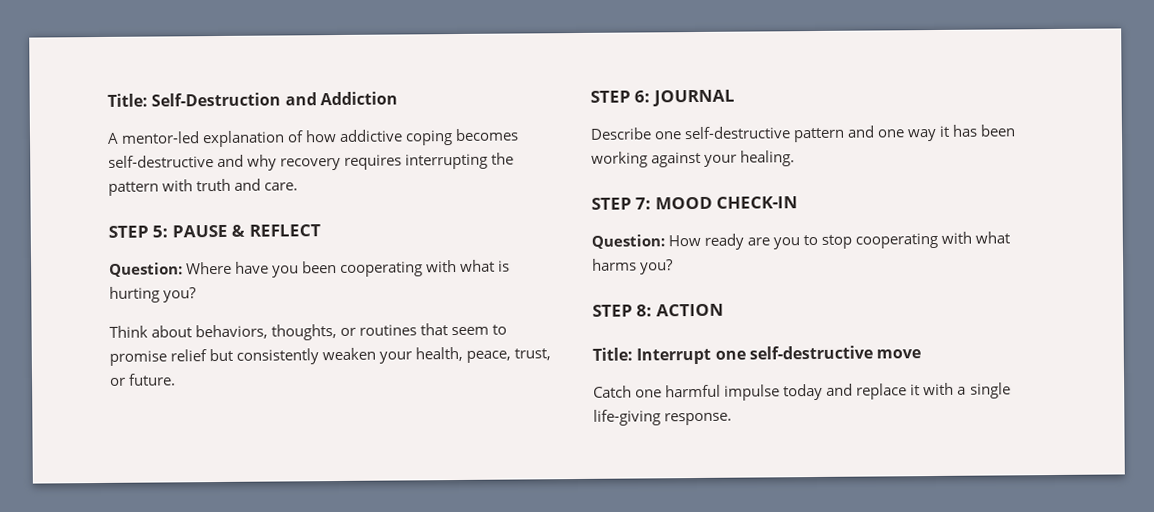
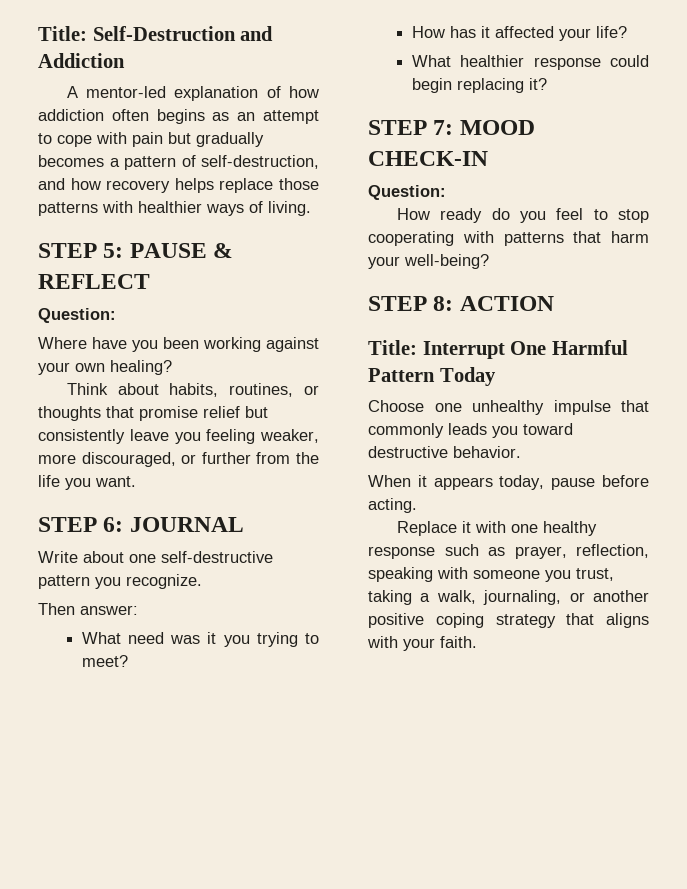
- A mentor-led explanation of how addictive coping becomes self-destructive and why recovery requires interrupting the pattern with truth and care.
+ A mentor-led explanation of how addiction often begins as an attempt to cope with pain but gradually becomes a pattern of self-destruction, and how recovery helps replace those patterns with healthier ways of living.
  STEP 5: PAUSE & REFLECT
- Question: Where have you been cooperating with what is hurting you?
- Think about behaviors, thoughts, or routines that seem to promise relief but consistently weaken your health, peace, trust, or future.
+ Question:
+ Where have you been working against your own healing?
+ Think about habits, routines, or thoughts that promise relief but consistently leave you feeling weaker, more discouraged, or further from the life you want.
- Describe one self-destructive pattern and one way it has been working against your healing.
+ Write about one self-destructive pattern you recognize.
+ Then answer:
+ What need was it you trying to meet?
+ How has it affected your life?
+ What healthier response could begin replacing it?
  STEP 7: MOOD CHECK-IN
- Question: How ready are you to stop cooperating with what harms you?
+ Question:
+ How ready do you feel to stop cooperating with patterns that harm your well-being?
- Title: Interrupt one self-destructive move
- Catch one harmful impulse today and replace it with a single life-giving response.
+ Title: Interrupt One Harmful Pattern Today
+ Choose one unhealthy impulse that commonly leads you toward destructive behavior.
+ When it appears today, pause before acting.
+ Replace it with one healthy response such as prayer, reflection, speaking with someone you trust, taking a walk, journaling, or another positive coping strategy that aligns with your faith.

